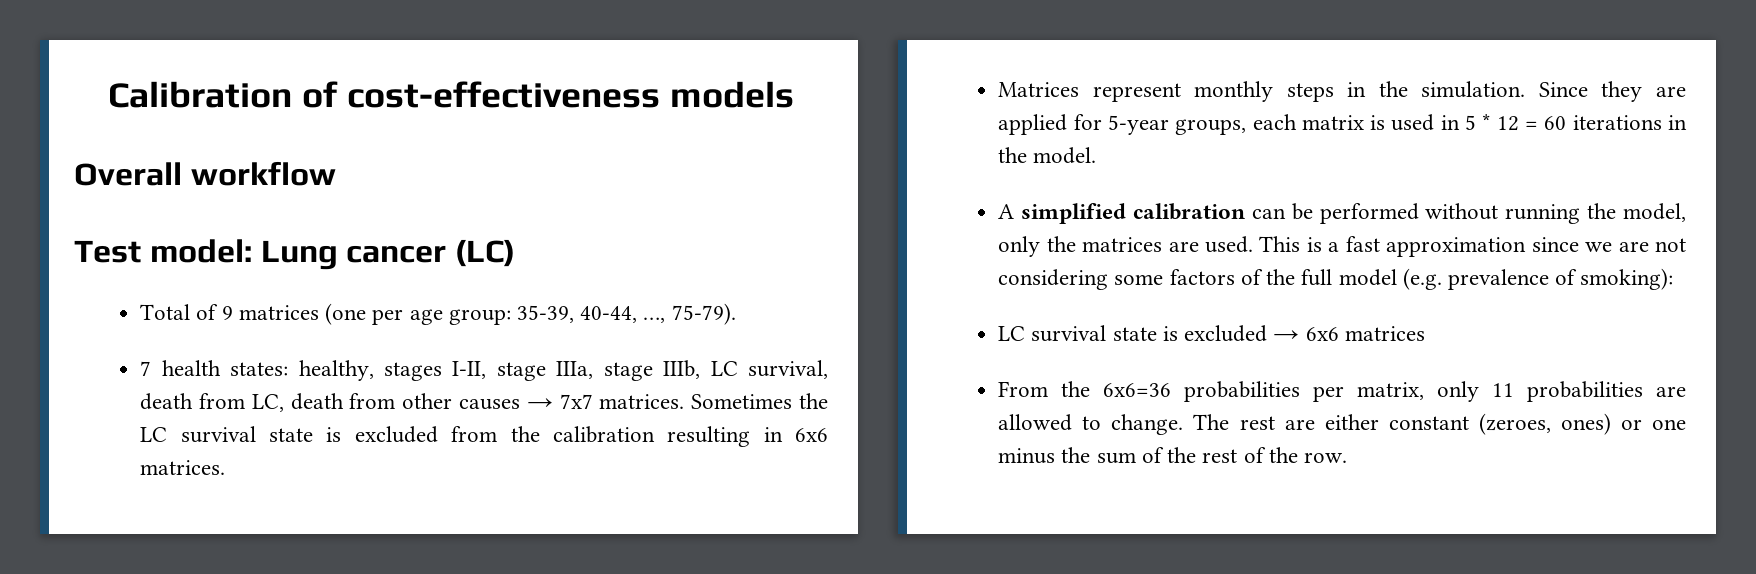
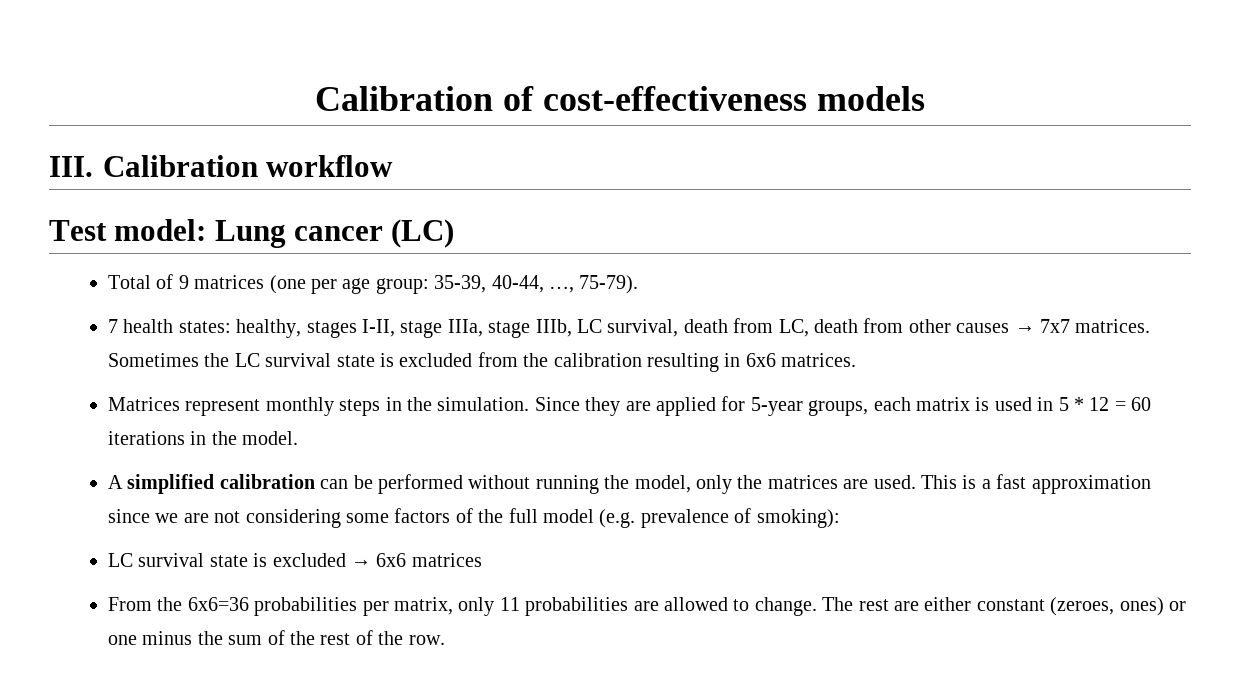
- Overall workflow
+ III. Calibration workflow

